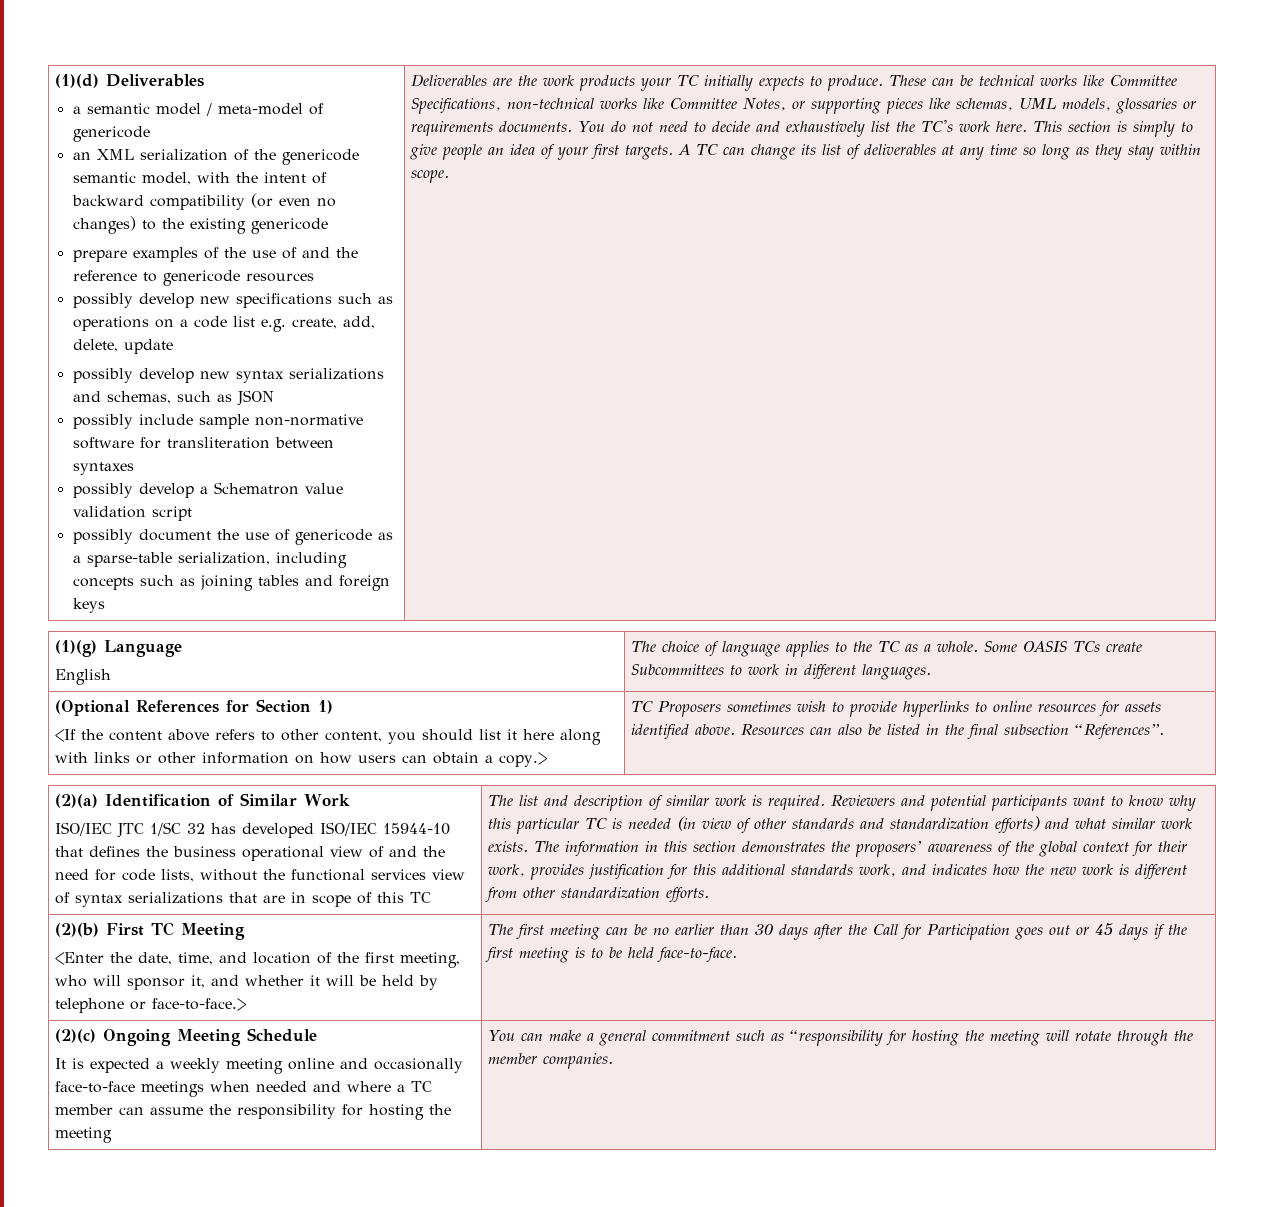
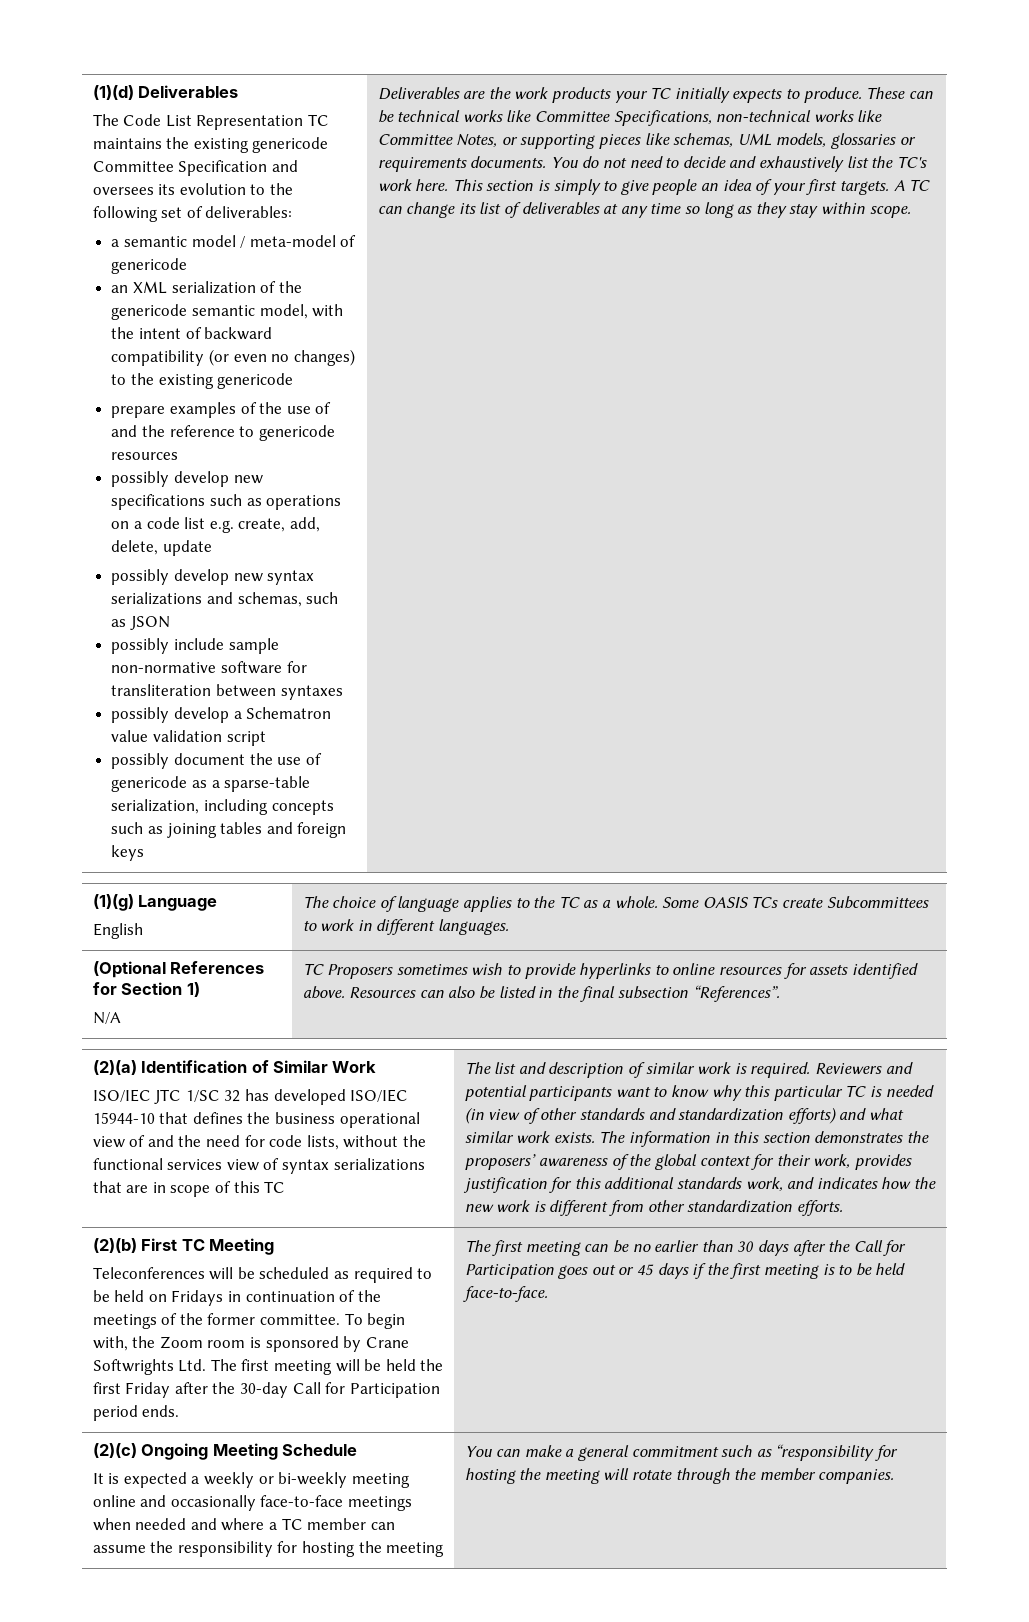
+ The Code List Representation TC maintains the existing genericode Committee Specification and oversees its evolution to the following set of deliverables:
- <If the content above refers to other content, you should list it here along with links or other information on how users can obtain a copy.>
+ N/A
- <Enter the date, time, and location of the first meeting, who will sponsor it, and whether it will be held by telephone or face-to-face.>
+ Teleconferences will be scheduled as required to be held on Fridays in continuation of the meetings of the former committee. To begin with, the Zoom room is sponsored by Crane Softwrights Ltd. The first meeting will be held the first Friday after the 30-day Call for Participation period ends.
- It is expected a weekly meeting online and occasionally face-to-face meetings when needed and where a TC member can assume the responsibility for hosting the meeting
+ It is expected a weekly or bi-weekly meeting online and occasionally face-to-face meetings when needed and where a TC member can assume the responsibility for hosting the meeting

